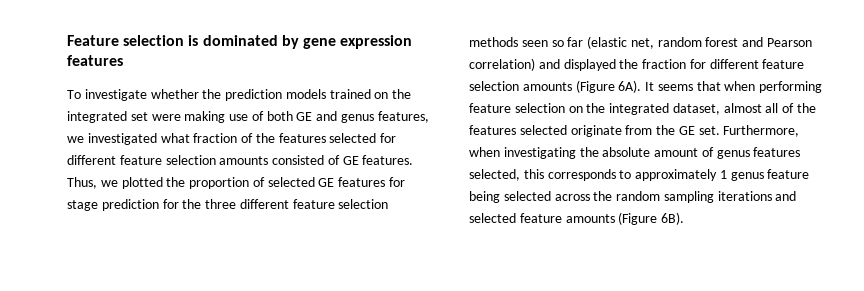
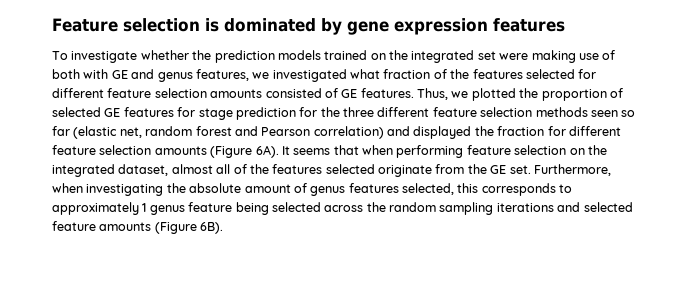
- To investigate whether the prediction models trained on the integrated set were making use of both GE and genus features, we investigated what fraction of the features selected for different feature selection amounts consisted of GE features.
+ To investigate whether the prediction models trained on the integrated set were making use of both with GE and genus features, we investigated what fraction of the features selected for different feature selection amounts consisted of GE features.

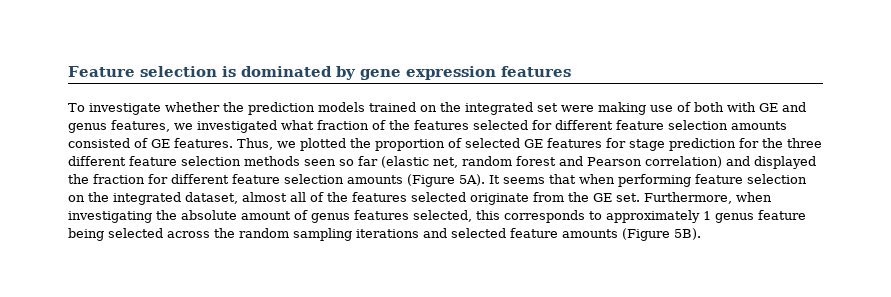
- Thus, we plotted the proportion of selected GE features for stage prediction for the three different feature selection methods seen so far (elastic net, random forest and Pearson correlation) and displayed the fraction for different feature selection amounts (Figure 6A).
+ Thus, we plotted the proportion of selected GE features for stage prediction for the three different feature selection methods seen so far (elastic net, random forest and Pearson correlation) and displayed the fraction for different feature selection amounts (Figure 5A).
- Furthermore, when investigating the absolute amount of genus features selected, this corresponds to approximately 1 genus feature being selected across the random sampling iterations and selected feature amounts (Figure 6B).
+ Furthermore, when investigating the absolute amount of genus features selected, this corresponds to approximately 1 genus feature being selected across the random sampling iterations and selected feature amounts (Figure 5B).

